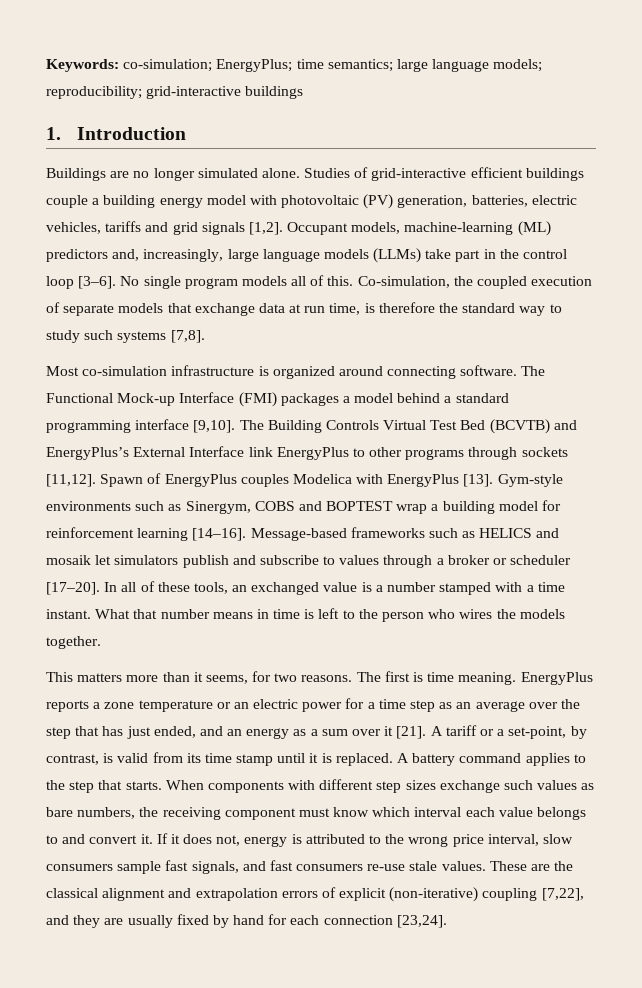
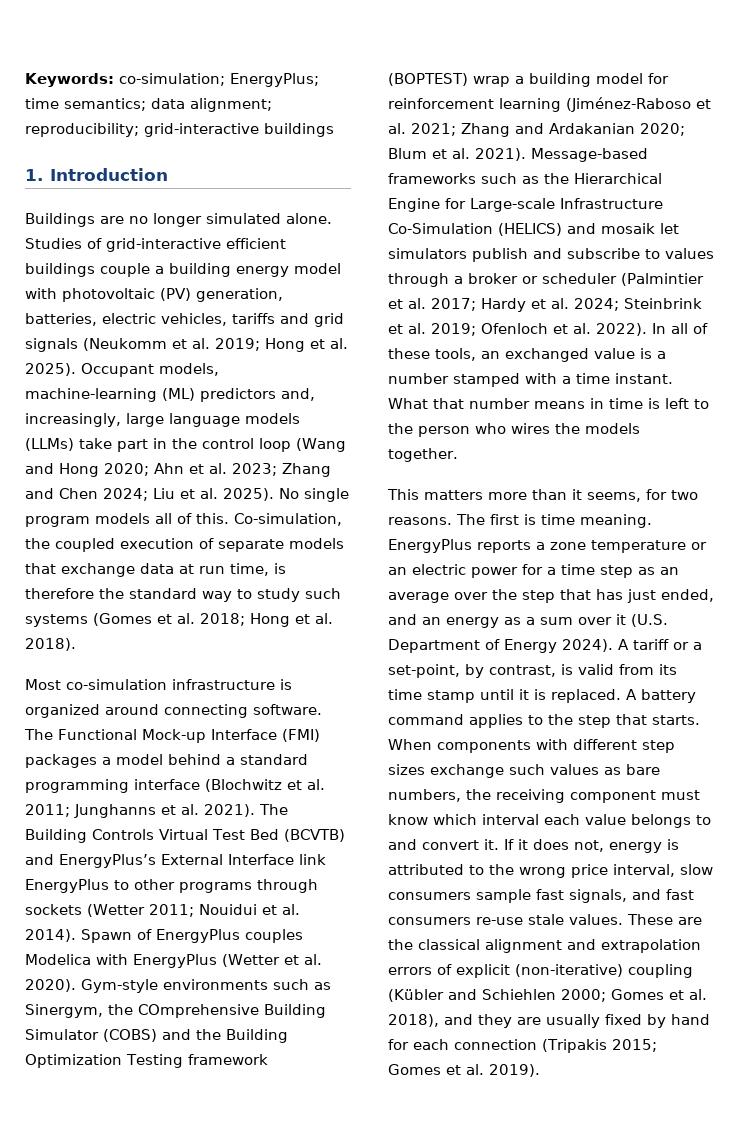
- Keywords: co-simulation; EnergyPlus; time semantics; large language models; reproducibility; grid-interactive buildings
+ Keywords: co-simulation; EnergyPlus; time semantics; data alignment; reproducibility; grid-interactive buildings
- Studies of grid-interactive efficient buildings couple a building energy model with photovoltaic (PV) generation, batteries, electric vehicles, tariffs and grid signals [1,2].
+ Studies of grid-interactive efficient buildings couple a building energy model with photovoltaic (PV) generation, batteries, electric vehicles, tariffs and grid signals (Neukomm et al. 2019; Hong et al. 2025).
- Occupant models, machine-learning (ML) predictors and, increasingly, large language models (LLMs) take part in the control loop [3–6].
+ Occupant models, machine-learning (ML) predictors and, increasingly, large language models (LLMs) take part in the control loop (Wang and Hong 2020; Ahn et al. 2023; Zhang and Chen 2024; Liu et al. 2025).
- Co-simulation, the coupled execution of separate models that exchange data at run time, is therefore the standard way to study such systems [7,8].
+ Co-simulation, the coupled execution of separate models that exchange data at run time, is therefore the standard way to study such systems (Gomes et al. 2018; Hong et al. 2018).
- The Functional Mock-up Interface (FMI) packages a model behind a standard programming interface [9,10].
+ The Functional Mock-up Interface (FMI) packages a model behind a standard programming interface (Blochwitz et al. 2011; Junghanns et al. 2021).
- The Building Controls Virtual Test Bed (BCVTB) and EnergyPlus’s External Interface link EnergyPlus to other programs through sockets [11,12].
+ The Building Controls Virtual Test Bed (BCVTB) and EnergyPlus’s External Interface link EnergyPlus to other programs through sockets (Wetter 2011; Nouidui et al. 2014).
- Spawn of EnergyPlus couples Modelica with EnergyPlus [13].
+ Spawn of EnergyPlus couples Modelica with EnergyPlus (Wetter et al. 2020).
- Gym-style environments such as Sinergym, COBS and BOPTEST wrap a building model for reinforcement learning [14–16]. Message-based frameworks such as HELICS and mosaik let simulators publish and subscribe to values through a broker or scheduler [17–20].
+ Gym-style environments such as Sinergym, the COmprehensive Building Simulator (COBS) and the Building Optimization Testing framework (BOPTEST) wrap a building model for reinforcement learning (Jiménez-Raboso et al. 2021; Zhang and Ardakanian 2020; Blum et al. 2021). Message-based frameworks such as the Hierarchical Engine for Large-scale Infrastructure Co-Simulation (HELICS) and mosaik let simulators publish and subscribe to values through a broker or scheduler (Palmintier et al. 2017; Hardy et al. 2024; Steinbrink et al. 2019; Ofenloch et al. 2022).
- EnergyPlus reports a zone temperature or an electric power for a time step as an average over the step that has just ended, and an energy as a sum over it [21].
+ EnergyPlus reports a zone temperature or an electric power for a time step as an average over the step that has just ended, and an energy as a sum over it (U.S. Department of Energy 2024).
- These are the classical alignment and extrapolation errors of explicit (non-iterative) coupling [7,22], and they are usually fixed by hand for each connection [23,24].
+ These are the classical alignment and extrapolation errors of explicit (non-iterative) coupling (Kübler and Schiehlen 2000; Gomes et al. 2018), and they are usually fixed by hand for each connection (Tripakis 2015; Gomes et al. 2019).

